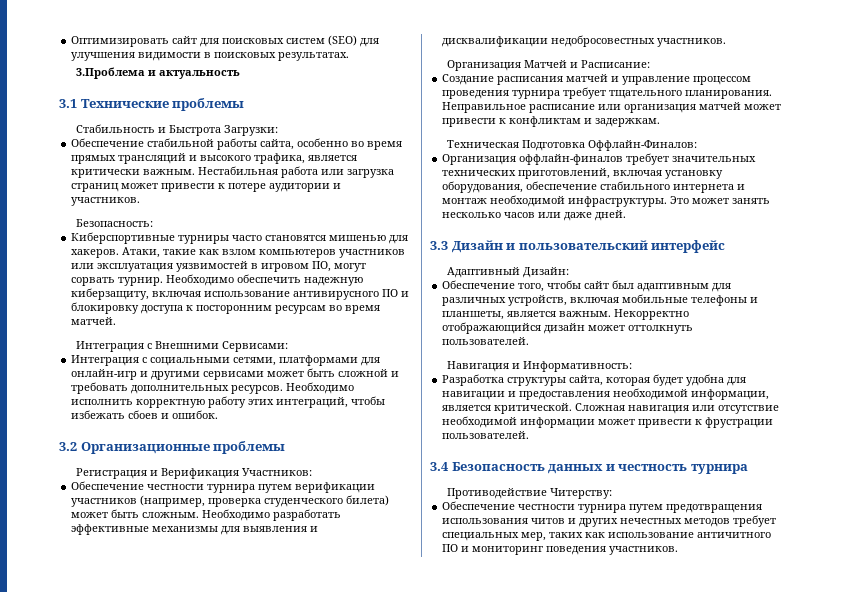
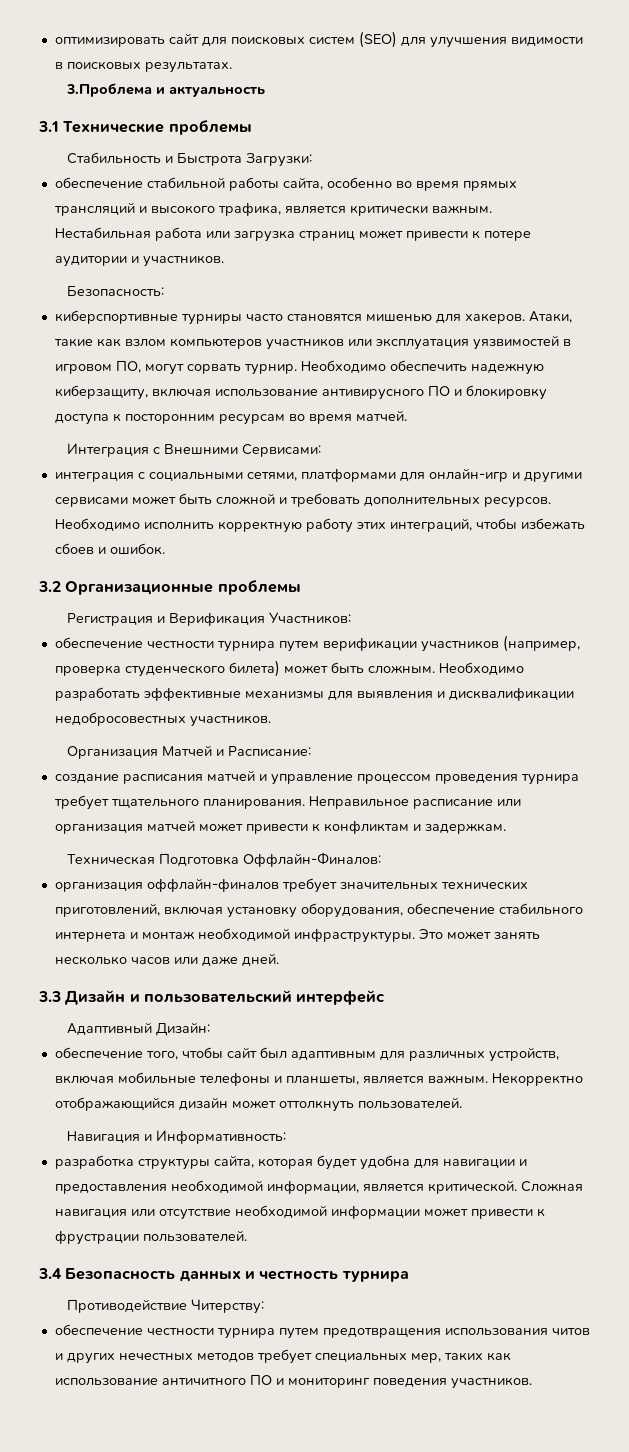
- Оптимизировать сайт для поисковых систем (SEO) для улучшения видимости в поисковых результатах.
+ оптимизировать сайт для поисковых систем (SEO) для улучшения видимости в поисковых результатах.
- Обеспечение стабильной работы сайта, особенно во время прямых трансляций и высокого трафика, является критически важным.
+ обеспечение стабильной работы сайта, особенно во время прямых трансляций и высокого трафика, является критически важным.
- Киберспортивные турниры часто становятся мишенью для хакеров.
+ киберспортивные турниры часто становятся мишенью для хакеров.
- Интеграция с социальными сетями, платформами для онлайн-игр и другими сервисами может быть сложной и требовать дополнительных ресурсов.
+ интеграция с социальными сетями, платформами для онлайн-игр и другими сервисами может быть сложной и требовать дополнительных ресурсов.
- Обеспечение честности турнира путем верификации участников (например, проверка студенческого билета) может быть сложным.
+ обеспечение честности турнира путем верификации участников (например, проверка студенческого билета) может быть сложным.
- Создание расписания матчей и управление процессом проведения турнира требует тщательного планирования.
+ создание расписания матчей и управление процессом проведения турнира требует тщательного планирования.
- Организация оффлайн-финалов требует значительных технических приготовлений, включая установку оборудования, обеспечение стабильного интернета и монтаж необходимой инфраструктуры.
+ организация оффлайн-финалов требует значительных технических приготовлений, включая установку оборудования, обеспечение стабильного интернета и монтаж необходимой инфраструктуры.
- Обеспечение того, чтобы сайт был адаптивным для различных устройств, включая мобильные телефоны и планшеты, является важным.
+ обеспечение того, чтобы сайт был адаптивным для различных устройств, включая мобильные телефоны и планшеты, является важным.
- Разработка структуры сайта, которая будет удобна для навигации и предоставления необходимой информации, является критической.
+ разработка структуры сайта, которая будет удобна для навигации и предоставления необходимой информации, является критической.
- Обеспечение честности турнира путем предотвращения использования читов и других нечестных методов требует специальных мер, таких как использование античитного ПО и мониторинг поведения участников.
+ обеспечение честности турнира путем предотвращения использования читов и других нечестных методов требует специальных мер, таких как использование античитного ПО и мониторинг поведения участников.

